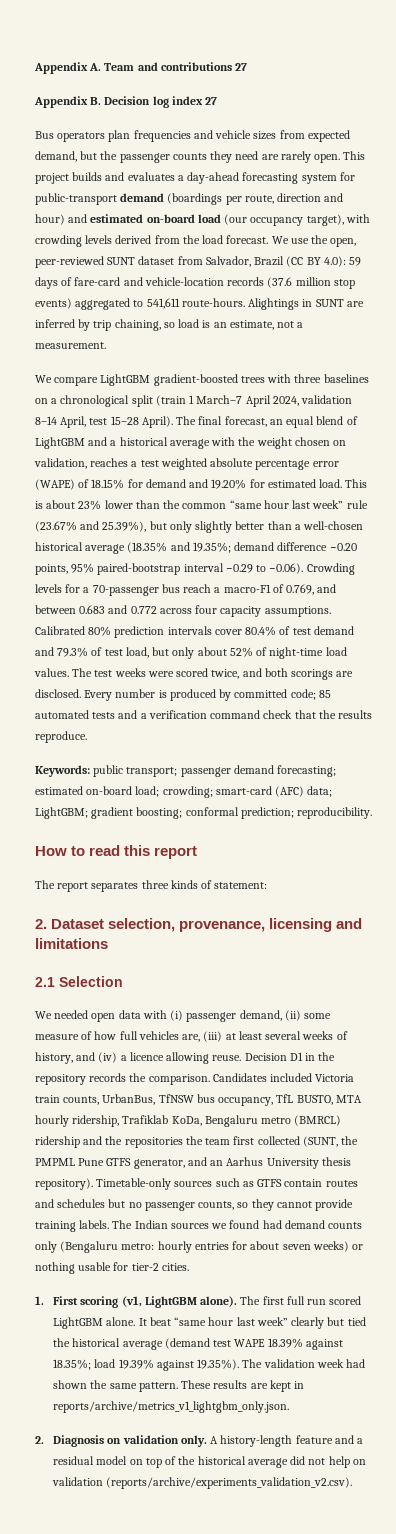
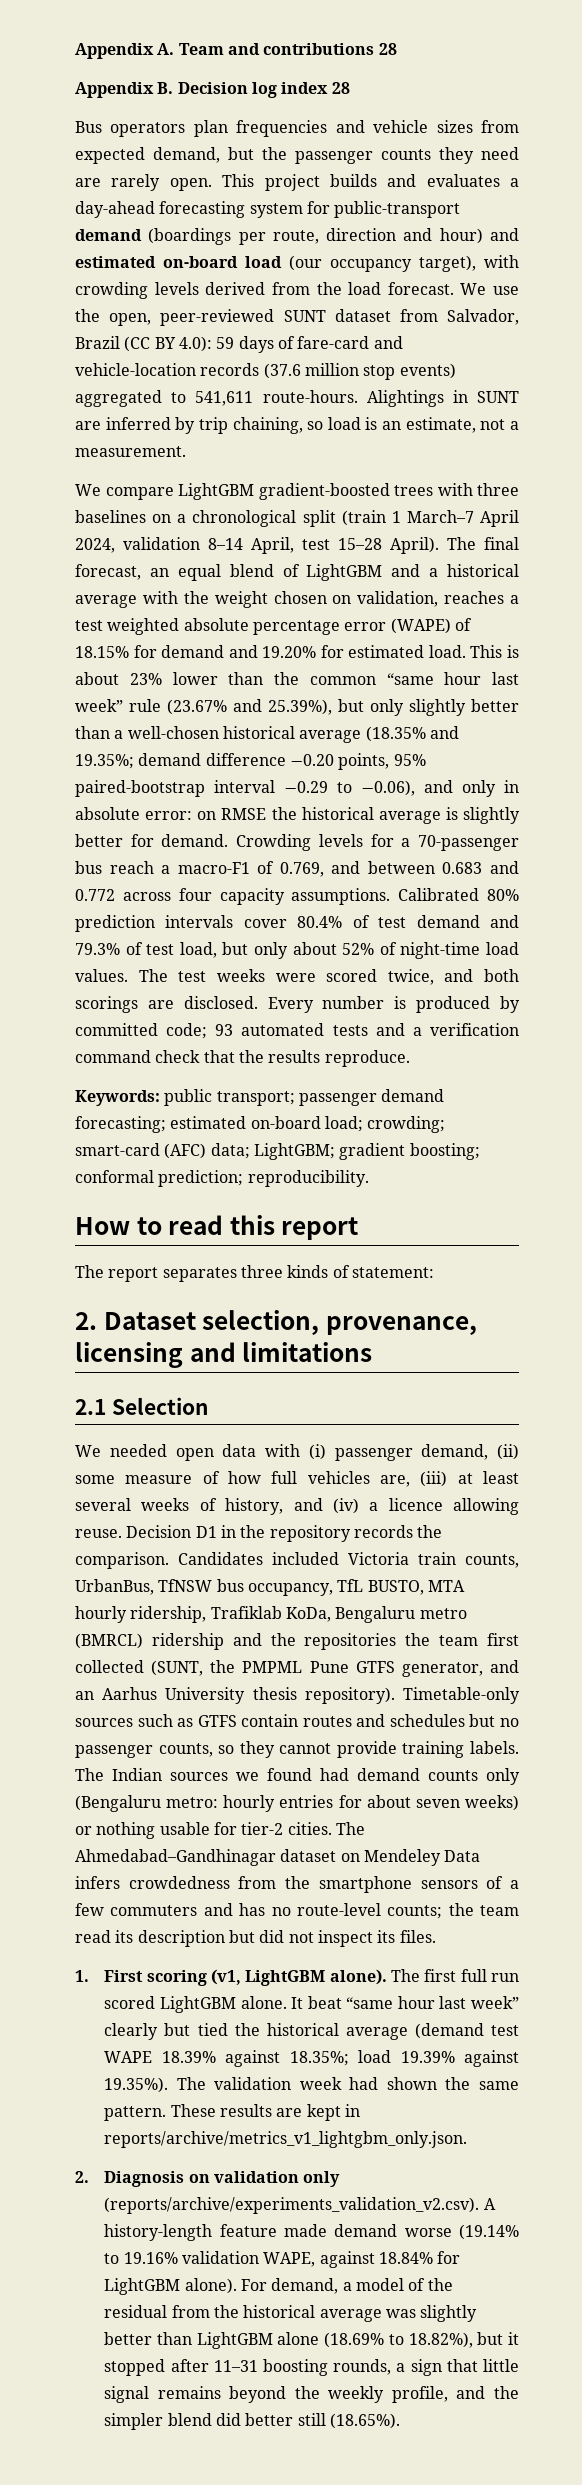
- Appendix A. Team and contributions 27
+ Appendix A. Team and contributions 28
- Appendix B. Decision log index 27
+ Appendix B. Decision log index 28
- This is about 23% lower than the common “same hour last week” rule (23.67% and 25.39%), but only slightly better than a well-chosen historical average (18.35% and 19.35%; demand difference −0.20 points, 95% paired-bootstrap interval −0.29 to −0.06). Crowding levels for a 70-passenger bus reach a macro-F1 of 0.769, and between 0.683 and 0.772 across four capacity assumptions.
+ This is about 23% lower than the common “same hour last week” rule (23.67% and 25.39%), but only slightly better than a well-chosen historical average (18.35% and 19.35%; demand difference −0.20 points, 95% paired-bootstrap interval −0.29 to −0.06), and only in absolute error: on RMSE the historical average is slightly better for demand. Crowding levels for a 70-passenger bus reach a macro-F1 of 0.769, and between 0.683 and 0.772 across four capacity assumptions.
- Every number is produced by committed code; 85 automated tests and a verification command check that the results reproduce.
+ Every number is produced by committed code; 93 automated tests and a verification command check that the results reproduce.
+ The Ahmedabad–Gandhinagar dataset on Mendeley Data infers crowdedness from the smartphone sensors of a few commuters and has no route-level counts; the team read its description but did not inspect its files.
- 2. Diagnosis on validation only. A history-length feature and a residual model on top of the historical average did not help on validation (reports/archive/experiments_validation_v2.csv).
+ 2. Diagnosis on validation only (reports/archive/experiments_validation_v2.csv). A history-length feature made demand worse (19.14% to 19.16% validation WAPE, against 18.84% for LightGBM alone). For demand, a model of the residual from the historical average was slightly better than LightGBM alone (18.69% to 18.82%), but it stopped after 11–31 boosting rounds, a sign that little signal remains beyond the weekly profile, and the simpler blend did better still (18.65%).

